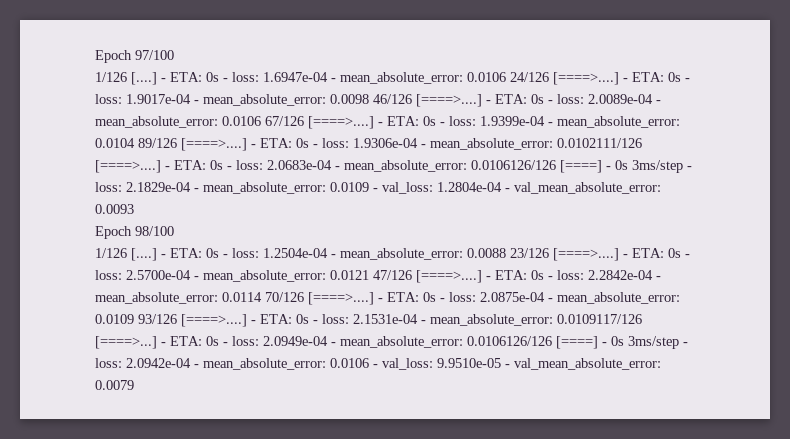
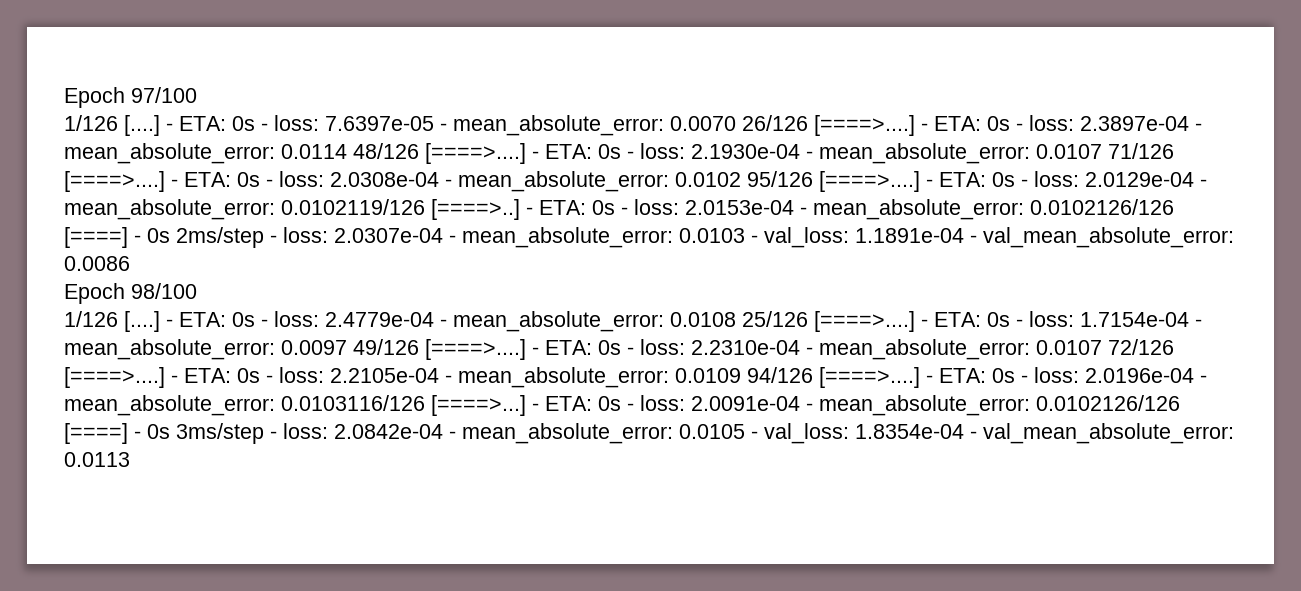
- - ETA: 0s - loss: 1.6947e-04 - mean_absolute_error: 0.0106 24/126 [====>....] - ETA: 0s - loss: 1.9017e-04 - mean_absolute_error: 0.0098 46/126 [====>....] - ETA: 0s - loss: 2.0089e-04 - mean_absolute_error: 0.0106 67/126 [====>....] - ETA: 0s - loss: 1.9399e-04 - mean_absolute_error: 0.0104 89/126 [====>....] - ETA: 0s - loss: 1.9306e-04 - mean_absolute_error: 0.0102111/126 [====>....] - ETA: 0s - loss: 2.0683e-04 - mean_absolute_error: 0.0106126/126 [====] - 0s 3ms/step - loss: 2.1829e-04 - mean_absolute_error: 0.0109 - val_loss: 1.2804e-04 - val_mean_absolute_error: 0.0093
+ - ETA: 0s - loss: 7.6397e-05 - mean_absolute_error: 0.0070 26/126 [====>....] - ETA: 0s - loss: 2.3897e-04 - mean_absolute_error: 0.0114 48/126 [====>....] - ETA: 0s - loss: 2.1930e-04 - mean_absolute_error: 0.0107 71/126 [====>....] - ETA: 0s - loss: 2.0308e-04 - mean_absolute_error: 0.0102 95/126 [====>....] - ETA: 0s - loss: 2.0129e-04 - mean_absolute_error: 0.0102119/126 [====>..] - ETA: 0s - loss: 2.0153e-04 - mean_absolute_error: 0.0102126/126 [====] - 0s 2ms/step - loss: 2.0307e-04 - mean_absolute_error: 0.0103 - val_loss: 1.1891e-04 - val_mean_absolute_error: 0.0086
- - ETA: 0s - loss: 1.2504e-04 - mean_absolute_error: 0.0088 23/126 [====>....] - ETA: 0s - loss: 2.5700e-04 - mean_absolute_error: 0.0121 47/126 [====>....] - ETA: 0s - loss: 2.2842e-04 - mean_absolute_error: 0.0114 70/126 [====>....] - ETA: 0s - loss: 2.0875e-04 - mean_absolute_error: 0.0109 93/126 [====>....] - ETA: 0s - loss: 2.1531e-04 - mean_absolute_error: 0.0109117/126 [====>...]
+ - ETA: 0s - loss: 2.4779e-04 - mean_absolute_error: 0.0108 25/126 [====>....] - ETA: 0s - loss: 1.7154e-04 - mean_absolute_error: 0.0097 49/126 [====>....] - ETA: 0s - loss: 2.2310e-04 - mean_absolute_error: 0.0107 72/126 [====>....] - ETA: 0s - loss: 2.2105e-04 - mean_absolute_error: 0.0109 94/126 [====>....] - ETA: 0s - loss: 2.0196e-04 - mean_absolute_error: 0.0103116/126 [====>...]
- - ETA: 0s - loss: 2.0949e-04 - mean_absolute_error: 0.0106126/126 [====] - 0s 3ms/step - loss: 2.0942e-04 - mean_absolute_error: 0.0106 - val_loss: 9.9510e-05 - val_mean_absolute_error: 0.0079
+ - ETA: 0s - loss: 2.0091e-04 - mean_absolute_error: 0.0102126/126 [====] - 0s 3ms/step - loss: 2.0842e-04 - mean_absolute_error: 0.0105 - val_loss: 1.8354e-04 - val_mean_absolute_error: 0.0113

